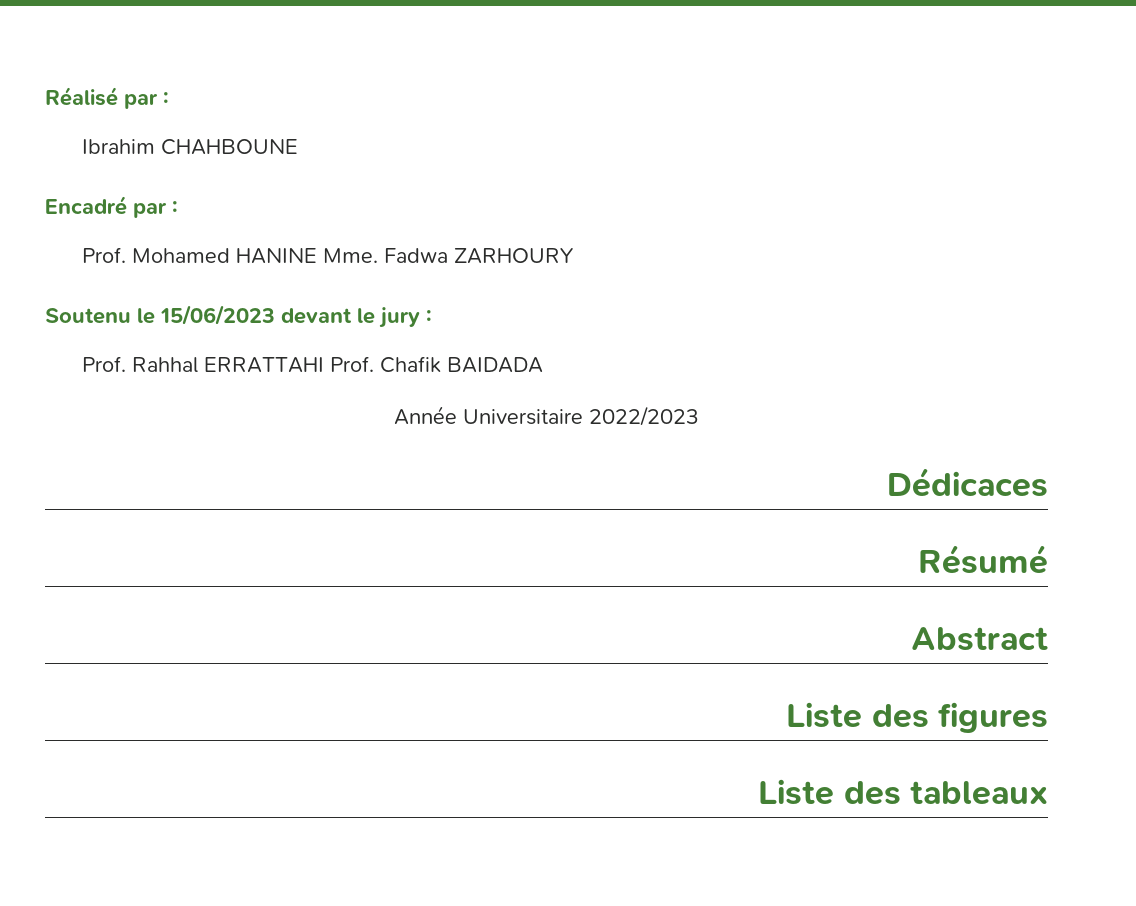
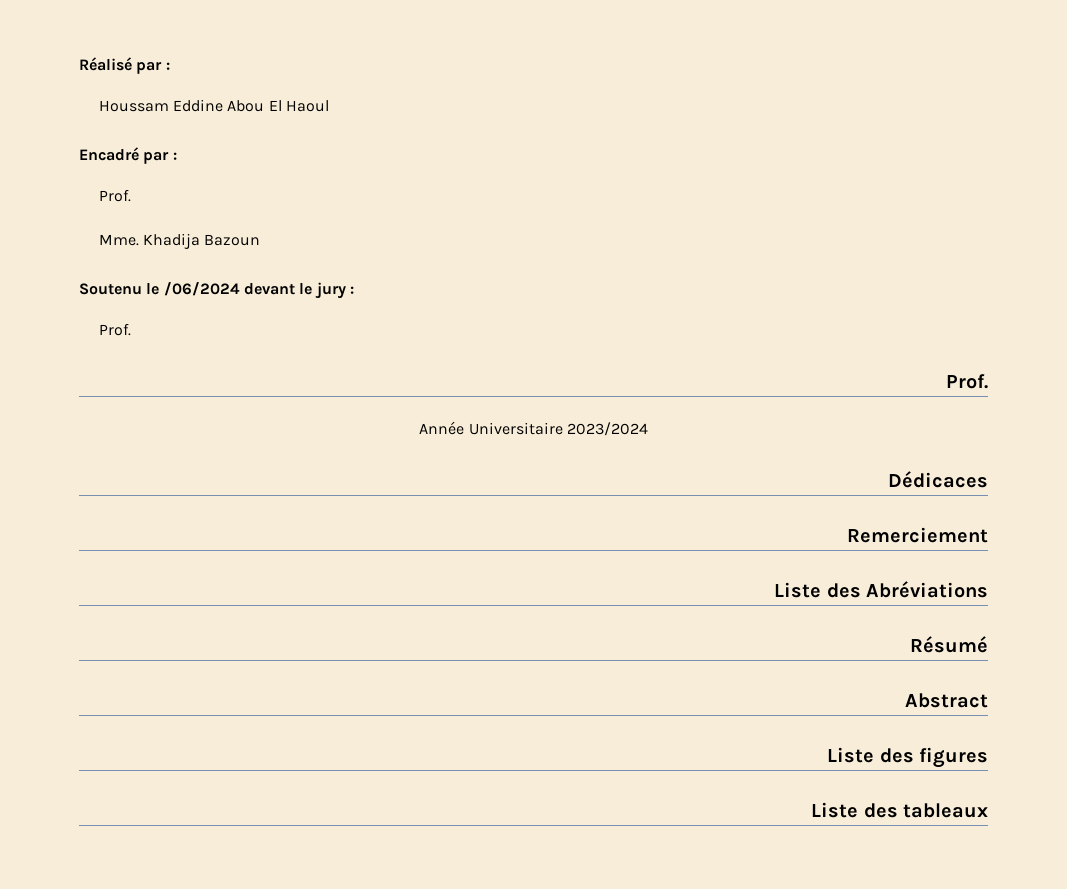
- Ibrahim CHAHBOUNE
+ Houssam Eddine Abou El Haoul
  Encadré par :
- Prof. Mohamed HANINE Mme. Fadwa ZARHOURY
+ Prof.
+ Mme. Khadija Bazoun
- Soutenu le 15/06/2023 devant le jury :
- Prof. Rahhal ERRATTAHI Prof. Chafik BAIDADA
+ Soutenu le /06/2024 devant le jury :
+ Prof.
+ Prof.
- Année Universitaire 2022/2023
+ Année Universitaire 2023/2024
+ Remerciement
+ Liste des Abréviations

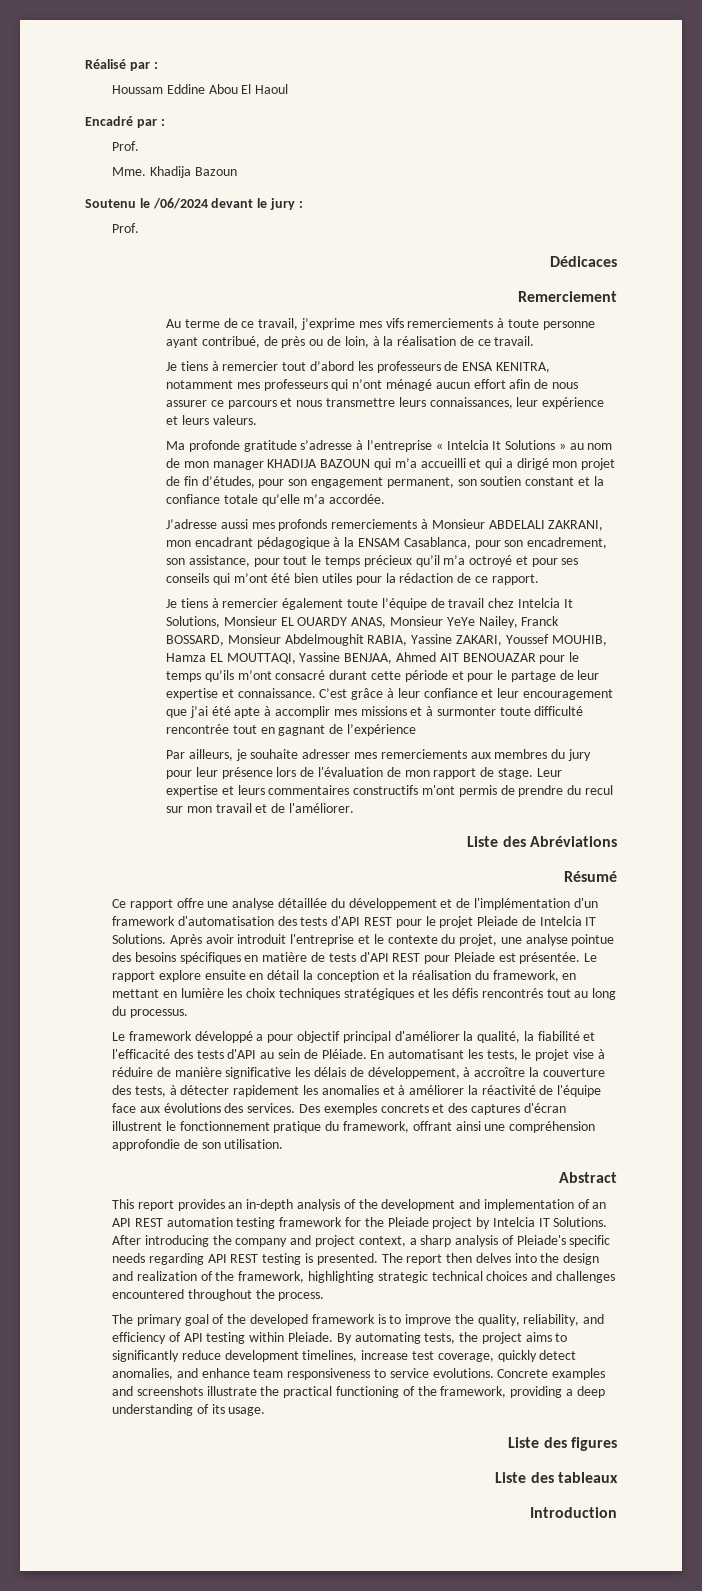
  Soutenu le /06/2024 devant le jury :
  Prof.
- Prof.
- Année Universitaire 2023/2024
  Dédicaces
  Remerciement
+ Au terme de ce travail, j’exprime mes vifs remerciements à toute personne ayant contribué, de près ou de loin, à la réalisation de ce travail.
+ Je tiens à remercier tout d’abord les professeurs de ENSA KENITRA, notamment mes professeurs qui n’ont ménagé aucun effort afin de nous assurer ce parcours et nous transmettre leurs connaissances, leur expérience et leurs valeurs.
+ Ma profonde gratitude s’adresse à l’entreprise « Intelcia It Solutions » au nom de mon manager KHADIJA BAZOUN qui m’a accueilli et qui a dirigé mon projet de fin d’études, pour son engagement permanent, son soutien constant et la confiance totale qu’elle m’a accordée.
+ J’adresse aussi mes profonds remerciements à Monsieur ABDELALI ZAKRANI, mon encadrant pédagogique à la ENSAM Casablanca, pour son encadrement, son assistance, pour tout le temps précieux qu’il m’a octroyé et pour ses conseils qui m’ont été bien utiles pour la rédaction de ce rapport.
+ Je tiens à remercier également toute l’équipe de travail chez Intelcia It Solutions, Monsieur EL OUARDY ANAS, Monsieur YeYe Nailey, Franck BOSSARD, Monsieur Abdelmoughit RABIA, Yassine ZAKARI, Youssef MOUHIB, Hamza EL MOUTTAQI, Yassine BENJAA, Ahmed AIT BENOUAZAR pour le temps qu’ils m’ont consacré durant cette période et pour le partage de leur expertise et connaissance. C’est grâce à leur confiance et leur encouragement que j’ai été apte à accomplir mes missions et à surmonter toute difficulté rencontrée tout en gagnant de l’expérience
+ Par ailleurs, je souhaite adresser mes remerciements aux membres du jury pour leur présence lors de l'évaluation de mon rapport de stage. Leur expertise et leurs commentaires constructifs m'ont permis de prendre du recul sur mon travail et de l'améliorer.
  Liste des Abréviations
  Résumé
+ Ce rapport offre une analyse détaillée du développement et de l'implémentation d'un framework d'automatisation des tests d'API REST pour le projet Pleiade de Intelcia IT Solutions. Après avoir introduit l'entreprise et le contexte du projet, une analyse pointue des besoins spécifiques en matière de tests d'API REST pour Pleiade est présentée. Le rapport explore ensuite en détail la conception et la réalisation du framework, en mettant en lumière les choix techniques stratégiques et les défis rencontrés tout au long du processus.
+ Le framework développé a pour objectif principal d'améliorer la qualité, la fiabilité et l'efficacité des tests d'API au sein de Pléiade. En automatisant les tests, le projet vise à réduire de manière significative les délais de développement, à accroître la couverture des tests, à détecter rapidement les anomalies et à améliorer la réactivité de l'équipe face aux évolutions des services. Des exemples concrets et des captures d'écran illustrent le fonctionnement pratique du framework, offrant ainsi une compréhension approfondie de son utilisation.
  Abstract
+ This report provides an in-depth analysis of the development and implementation of an API REST automation testing framework for the Pleiade project by Intelcia IT Solutions. After introducing the company and project context, a sharp analysis of Pleiade's specific needs regarding API REST testing is presented. The report then delves into the design and realization of the framework, highlighting strategic technical choices and challenges encountered throughout the process.
+ The primary goal of the developed framework is to improve the quality, reliability, and efficiency of API testing within Pleiade. By automating tests, the project aims to significantly reduce development timelines, increase test coverage, quickly detect anomalies, and enhance team responsiveness to service evolutions. Concrete examples and screenshots illustrate the practical functioning of the framework, providing a deep understanding of its usage.
+ Introduction

